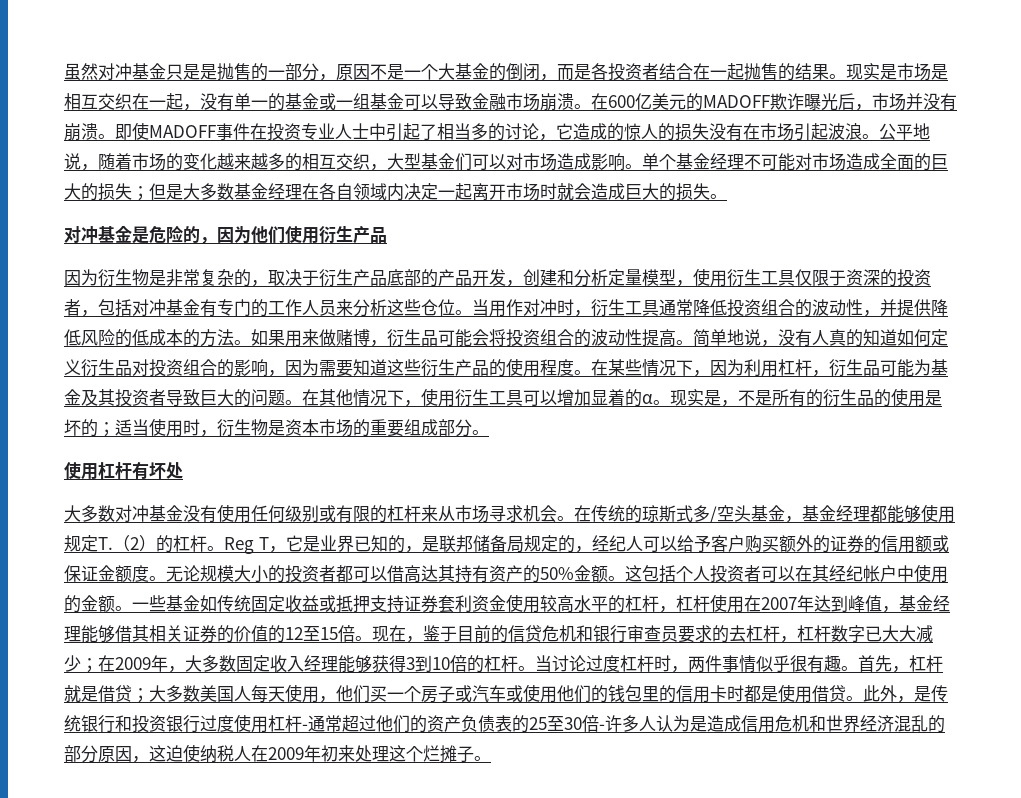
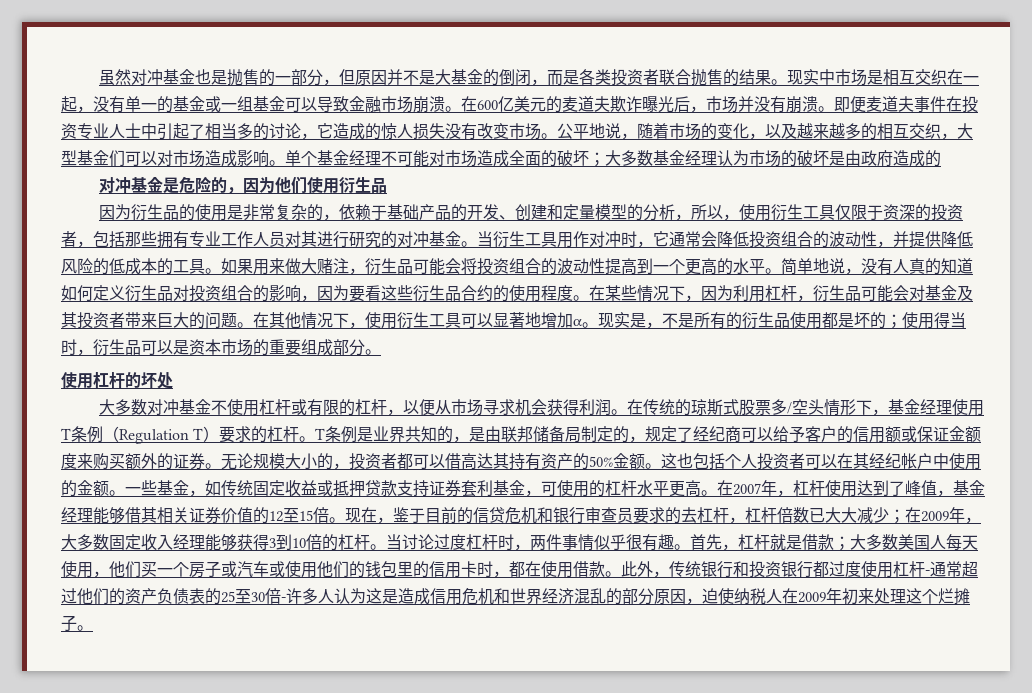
- 虽然对冲基金只是是抛售的一部分，原因不是一个大基金的倒闭，而是各投资者结合在一起抛售的结果。
+ 虽然对冲基金也是抛售的一部分，但原因并不是大基金的倒闭，而是各类投资者联合抛售的结果。
- 现实是市场是相互交织在一起，没有单一的基金或一组基金可以导致金融市场崩溃。
+ 现实中市场是相互交织在一起，没有单一的基金或一组基金可以导致金融市场崩溃。
- 在600亿美元的MADOFF欺诈曝光后，市场并没有崩溃。
+ 在600亿美元的麦道夫欺诈曝光后，市场并没有崩溃。
- 即使MADOFF事件在投资专业人士中引起了相当多的讨论，它造成的惊人的损失没有在市场引起波浪。
+ 即便麦道夫事件在投资专业人士中引起了相当多的讨论，它造成的惊人损失没有改变市场。
- 公平地说，随着市场的变化越来越多的相互交织，大型基金们可以对市场造成影响。
+ 公平地说，随着市场的变化，以及越来越多的相互交织，大型基金们可以对市场造成影响。
- 单个基金经理不可能对市场造成全面的巨大的损失；但是大多数基金经理在各自领域内决定一起离开市场时就会造成巨大的损失。
+ 单个基金经理不可能对市场造成全面的破坏；大多数基金经理认为市场的破坏是由政府造成的
- 对冲基金是危险的，因为他们使用衍生产品
+ 对冲基金是危险的，因为他们使用衍生品
- 因为衍生物是非常复杂的，取决于衍生产品底部的产品开发，创建和分析定量模型，使用衍生工具仅限于资深的投资者，包括对冲基金有专门的工作人员来分析这些仓位。当用作对冲时，衍生工具通常降低投资组合的波动性，并提供降低风险的低成本的方法。
+ 因为衍生品的使用是非常复杂的，依赖于基础产品的开发、创建和定量模型的分析，所以，使用衍生工具仅限于资深的投资者，包括那些拥有专业工作人员对其进行研究的对冲基金。当衍生工具用作对冲时，它通常会降低投资组合的波动性，并提供降低风险的低成本的工具。
- 如果用来做赌博，衍生品可能会将投资组合的波动性提高。
+ 如果用来做大赌注，衍生品可能会将投资组合的波动性提高到一个更高的水平。
- 简单地说，没有人真的知道如何定义衍生品对投资组合的影响，因为需要知道这些衍生产品的使用程度。
+ 简单地说，没有人真的知道如何定义衍生品对投资组合的影响，因为要看这些衍生品合约的使用程度。
- 在某些情况下，因为利用杠杆，衍生品可能为基金及其投资者导致巨大的问题。
+ 在某些情况下，因为利用杠杆，衍生品可能会对基金及其投资者带来巨大的问题。
- 在其他情况下，使用衍生工具可以增加显着的α。
+ 在其他情况下，使用衍生工具可以显著地增加α。
- 现实是，不是所有的衍生品的使用是坏的；适当使用时，衍生物是资本市场的重要组成部分。
+ 现实是，不是所有的衍生品使用都是坏的；使用得当时，衍生品可以是资本市场的重要组成部分。
- 使用杠杆有坏处
+ 使用杠杆的坏处
- 大多数对冲基金没有使用任何级别或有限的杠杆来从市场寻求机会。
+ 大多数对冲基金不使用杠杆或有限的杠杆，以便从市场寻求机会获得利润。
- 在传统的琼斯式多/空头基金，基金经理都能够使用规定T.（2）的杠杆。Reg T，它是业界已知的，是联邦储备局规定的，经纪人可以给予客户购买额外的证券的信用额或保证金额度。
+ 在传统的琼斯式股票多/空头情形下，基金经理使用T条例（Regulation T）要求的杠杆。T条例是业界共知的，是由联邦储备局制定的，规定了经纪商可以给予客户的信用额或保证金额度来购买额外的证券。
- 无论规模大小的投资者都可以借高达其持有资产的50%金额。
+ 无论规模大小的，投资者都可以借高达其持有资产的50%金额。
- 这包括个人投资者可以在其经纪帐户中使用的金额。
+ 这也包括个人投资者可以在其经纪帐户中使用的金额。
- 一些基金如传统固定收益或抵押支持证券套利资金使用较高水平的杠杆，杠杆使用在2007年达到峰值，基金经理能够借其相关证券的价值的12至15倍。
+ 一些基金，如传统固定收益或抵押贷款支持证券套利基金，可使用的杠杆水平更高。在2007年，杠杆使用达到了峰值，基金经理能够借其相关证券价值的12至15倍。
- 现在，鉴于目前的信贷危机和银行审查员要求的去杠杆，杠杆数字已大大减少；在2009年，大多数固定收入经理能够获得3到10倍的杠杆。
+ 现在，鉴于目前的信贷危机和银行审查员要求的去杠杆，杠杆倍数已大大减少；在2009年，大多数固定收入经理能够获得3到10倍的杠杆。
- 首先，杠杆就是借贷；大多数美国人每天使用，他们买一个房子或汽车或使用他们的钱包里的信用卡时都是使用借贷。
+ 首先，杠杆就是借款；大多数美国人每天使用，他们买一个房子或汽车或使用他们的钱包里的信用卡时，都在使用借款。
- 此外，是传统银行和投资银行过度使用杠杆-通常超过他们的资产负债表的25至30倍-许多人认为是造成信用危机和世界经济混乱的部分原因，这迫使纳税人在2009年初来处理这个烂摊子。
+ 此外，传统银行和投资银行都过度使用杠杆-通常超过他们的资产负债表的25至30倍-许多人认为这是造成信用危机和世界经济混乱的部分原因，迫使纳税人在2009年初来处理这个烂摊子。

